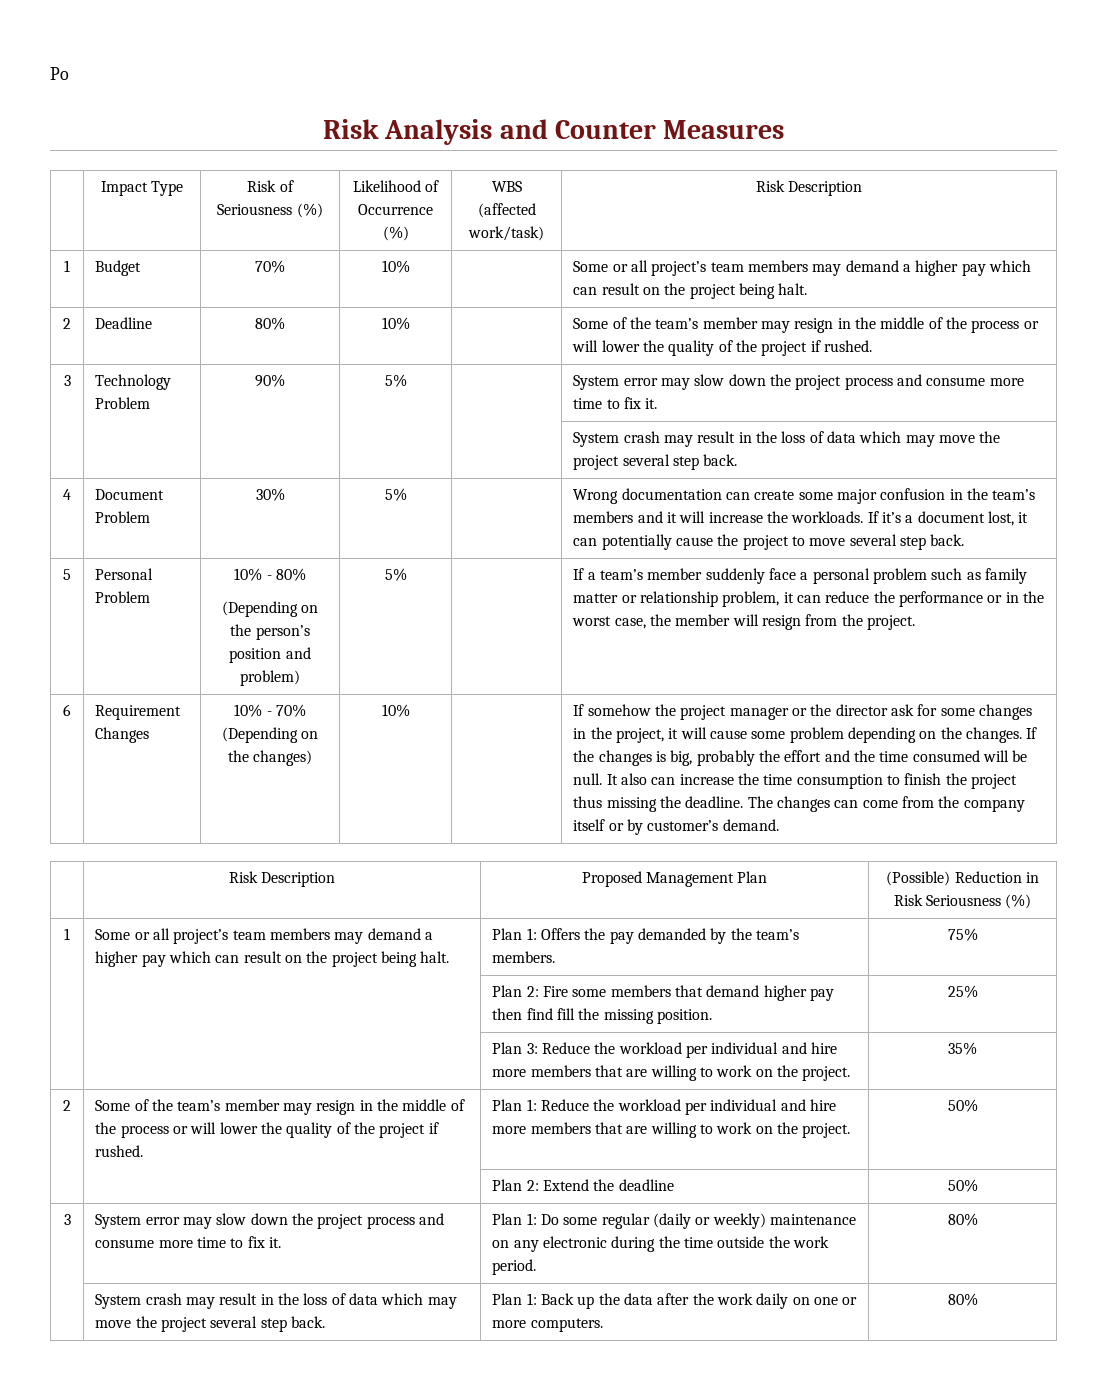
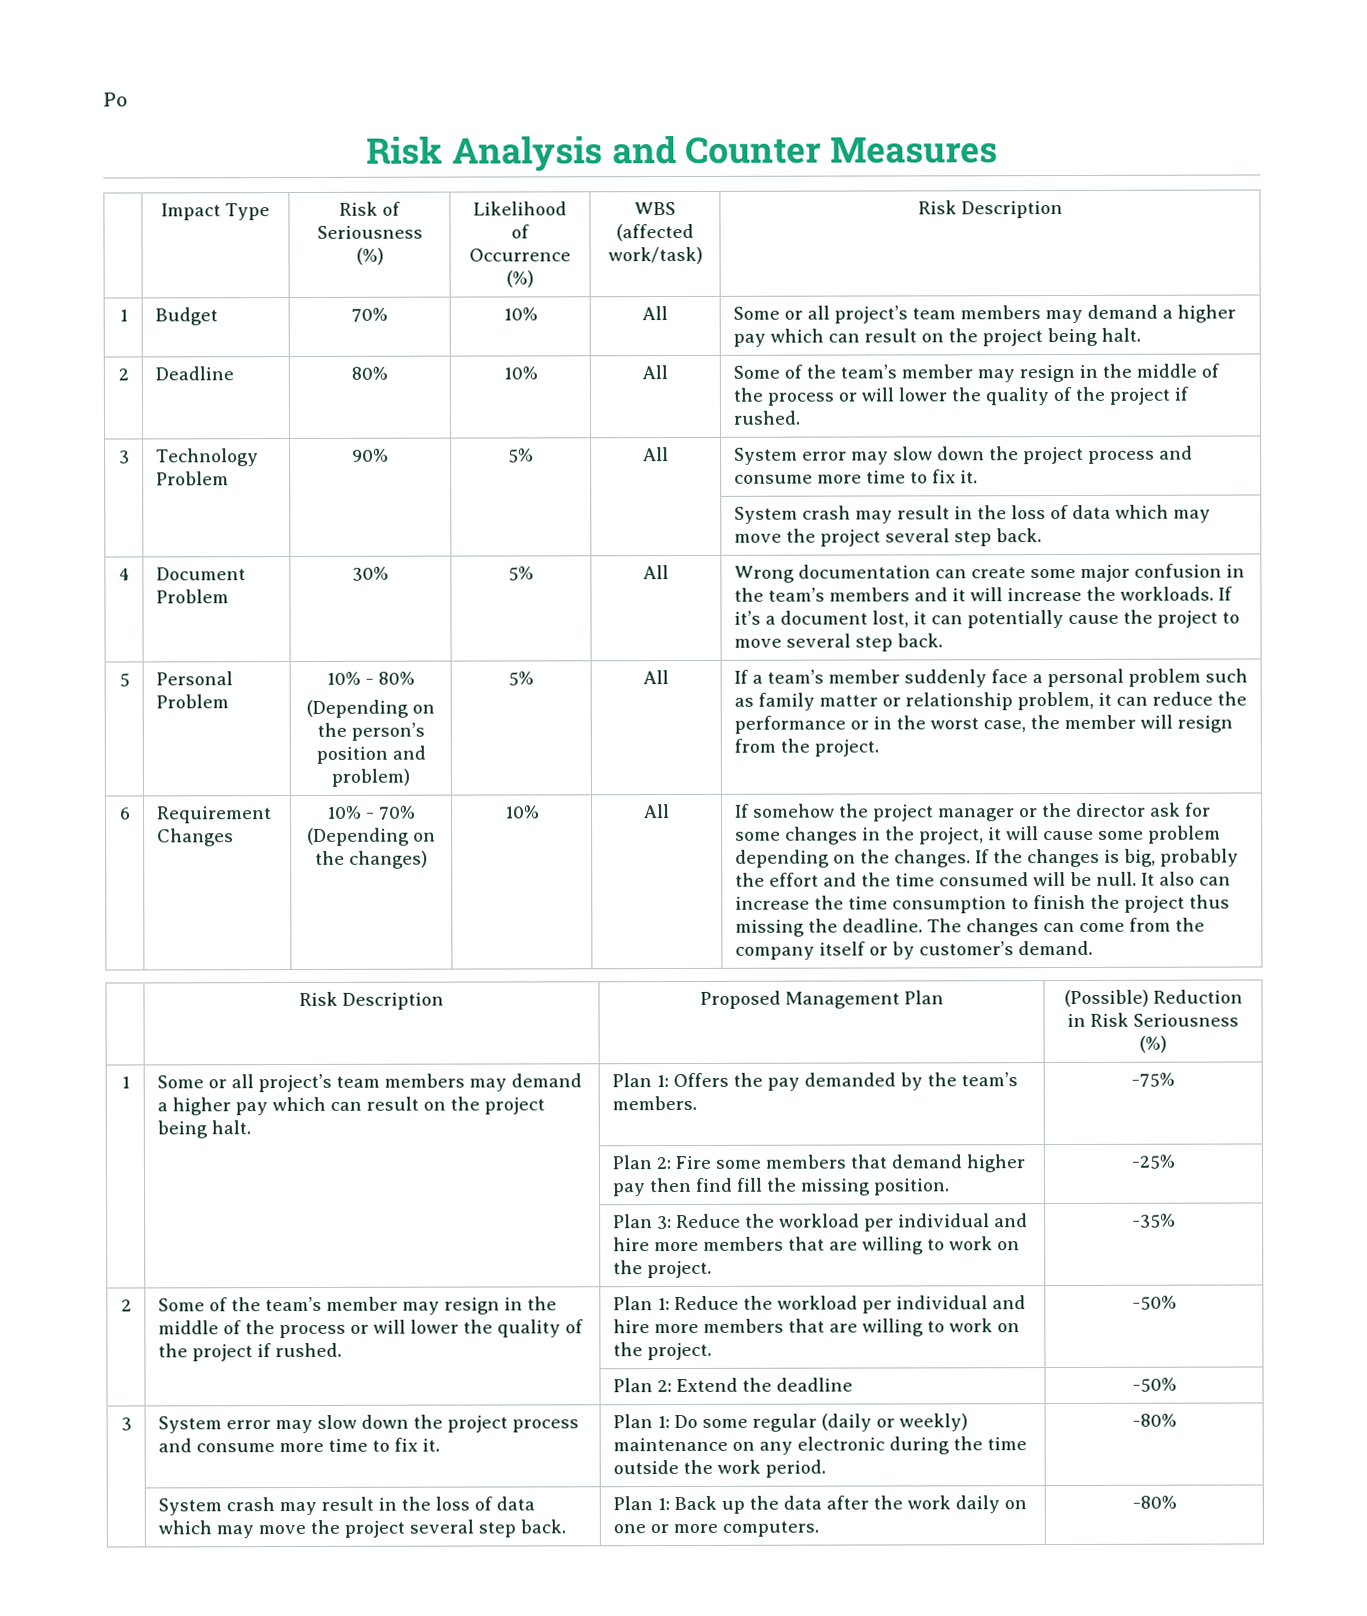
- 1 | Budget | 70% | 10% | | Some or all project’s team members may demand a higher pay which can result on the project being halt.
+ 1 | Budget | 70% | 10% | All | Some or all project’s team members may demand a higher pay which can result on the project being halt.
- 2 | Deadline | 80% | 10% | | Some of the team’s member may resign in the middle of the process or will lower the quality of the project if rushed.
+ 2 | Deadline | 80% | 10% | All | Some of the team’s member may resign in the middle of the process or will lower the quality of the project if rushed.
- 3 | Technology Problem | 90% | 5% | | System error may slow down the project process and consume more time to fix it.
+ 3 | Technology Problem | 90% | 5% | All | System error may slow down the project process and consume more time to fix it.
- 4 | Document Problem | 30% | 5% | | Wrong documentation can create some major confusion in the team’s members and it will increase the workloads. If it’s a document lost, it can potentially cause the project to move several step back.
+ 4 | Document Problem | 30% | 5% | All | Wrong documentation can create some major confusion in the team’s members and it will increase the workloads. If it’s a document lost, it can potentially cause the project to move several step back.
- (Depending on the person’s position and problem) | 5%
+ (Depending on the person’s position and problem) | 5% | All
- 10% - 70% (Depending on the changes) | 10%
+ 10% - 70% (Depending on the changes) | 10% | All
- 1 | Some or all project’s team members may demand a higher pay which can result on the project being halt. | Plan 1: Offers the pay demanded by the team’s members. | 75%
+ 1 | Some or all project’s team members may demand a higher pay which can result on the project being halt. | Plan 1: Offers the pay demanded by the team’s members. | -75%
- | | Plan 2: Fire some members that demand higher pay then find fill the missing position. | 25%
+ | | Plan 2: Fire some members that demand higher pay then find fill the missing position. | -25%
- | | Plan 3: Reduce the workload per individual and hire more members that are willing to work on the project. | 35%
+ | | Plan 3: Reduce the workload per individual and hire more members that are willing to work on the project. | -35%
- Plan 1: Reduce the workload per individual and hire more members that are willing to work on the project. | 50%
+ Plan 1: Reduce the workload per individual and hire more members that are willing to work on the project. | -50%
- | | Plan 2: Extend the deadline | 50%
+ | | Plan 2: Extend the deadline | -50%
- 3 | System error may slow down the project process and consume more time to fix it. | Plan 1: Do some regular (daily or weekly) maintenance on any electronic during the time outside the work period. | 80%
+ 3 | System error may slow down the project process and consume more time to fix it. | Plan 1: Do some regular (daily or weekly) maintenance on any electronic during the time outside the work period. | -80%
- | System crash may result in the loss of data which may move the project several step back. | Plan 1: Back up the data after the work daily on one or more computers. | 80%
+ | System crash may result in the loss of data which may move the project several step back. | Plan 1: Back up the data after the work daily on one or more computers. | -80%

